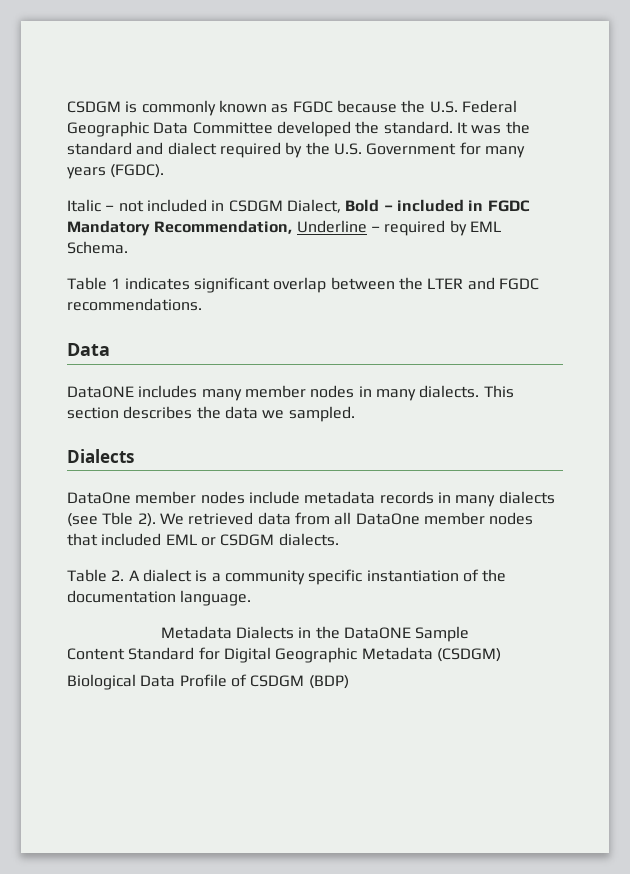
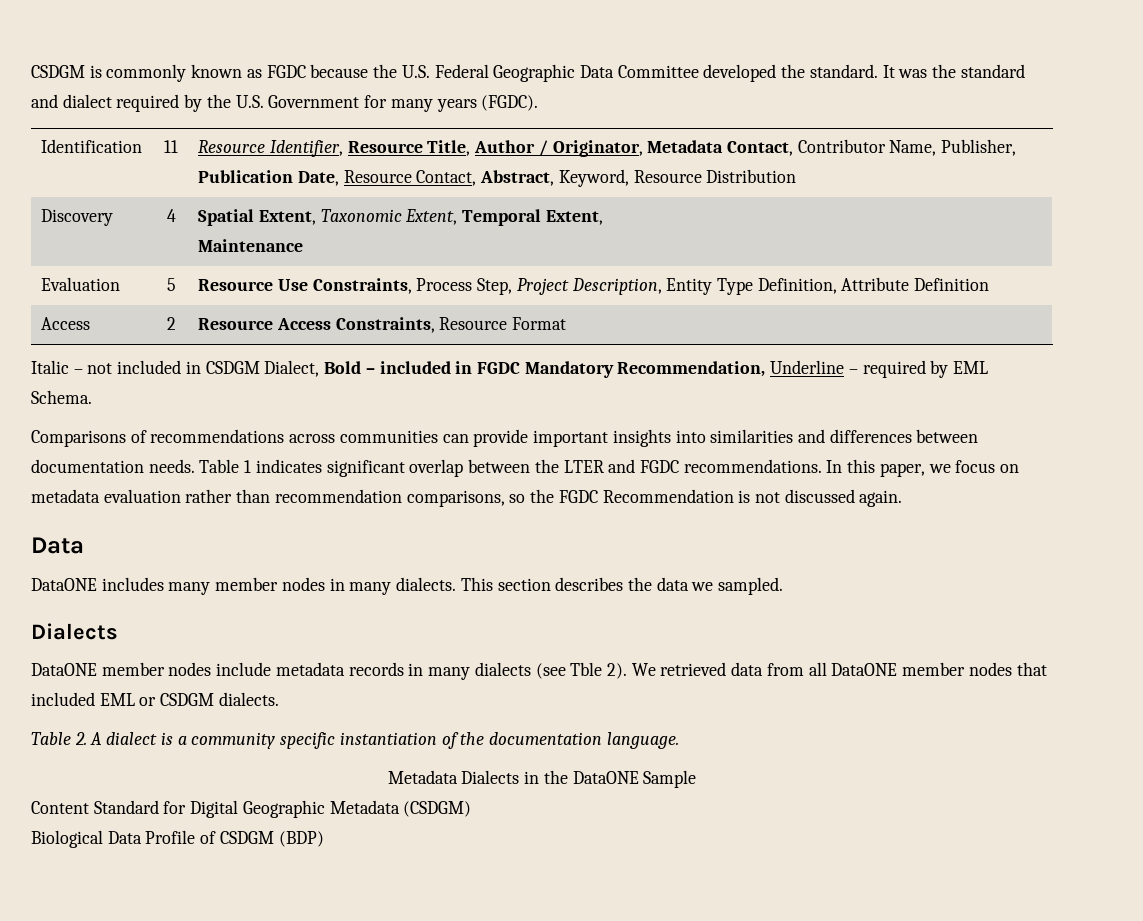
+ Identification | 11 | Resource Identifier, Resource Title, Author / Originator, Metadata Contact, Contributor Name, Publisher, Publication Date, Resource Contact, Abstract, Keyword, Resource Distribution
+ Discovery | 4 | Spatial Extent, Taxonomic Extent, Temporal Extent,
+ Maintenance
+ Evaluation | 5 | Resource Use Constraints, Process Step, Project Description, Entity Type Definition, Attribute Definition
+ Access | 2 | Resource Access Constraints, Resource Format
+ Comparisons of recommendations across communities can provide important insights into similarities and differences between documentation needs.
+ In this paper, we focus on metadata evaluation rather than recommendation comparisons, so the FGDC Recommendation is not discussed again.
- DataOne member nodes include metadata records in many dialects (see Tble 2).
+ DataONE member nodes include metadata records in many dialects (see Tble 2).
- We retrieved data from all DataOne member nodes that included EML or CSDGM dialects.
+ We retrieved data from all DataONE member nodes that included EML or CSDGM dialects.

